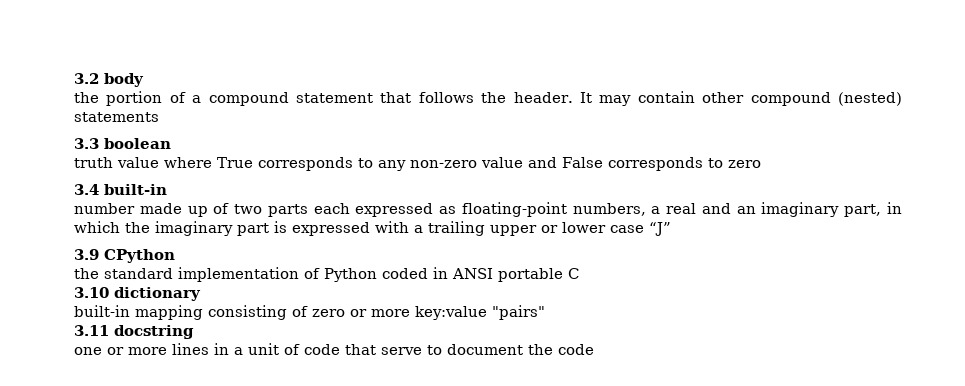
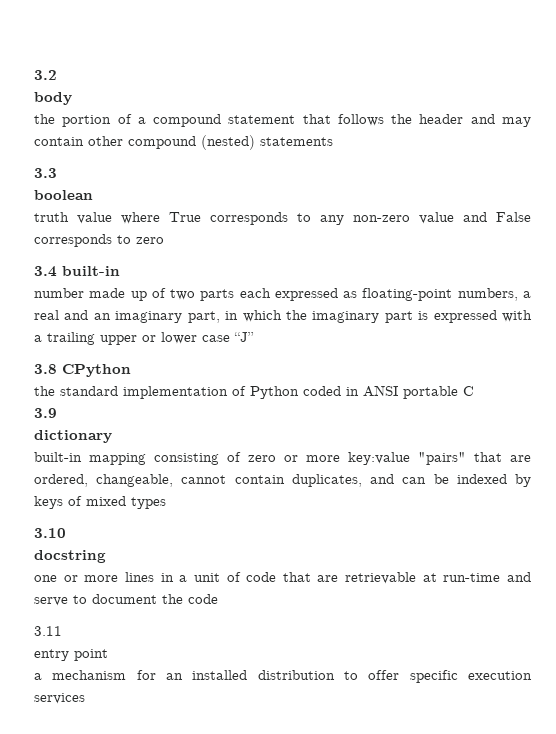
- 3.2 body
+ 3.2
+ body
- the portion of a compound statement that follows the header. It may contain other compound (nested) statements
+ the portion of a compound statement that follows the header and may contain other compound (nested) statements
- 3.3 boolean
+ 3.3
+ boolean
- 3.9 CPython
+ 3.8 CPython
- 3.10 dictionary
+ 3.9
+ dictionary
- built‐in mapping consisting of zero or more key:value "pairs"
- 3.11 docstring
+ built‐in mapping consisting of zero or more key:value "pairs" that are ordered, changeable, cannot contain duplicates, and can be indexed by keys of mixed types
+ 3.10
+ docstring
- one or more lines in a unit of code that serve to document the code
+ one or more lines in a unit of code that are retrievable at run-time and serve to document the code
+ 3.11
+ entry point
+ a mechanism for an installed distribution to offer specific execution services

